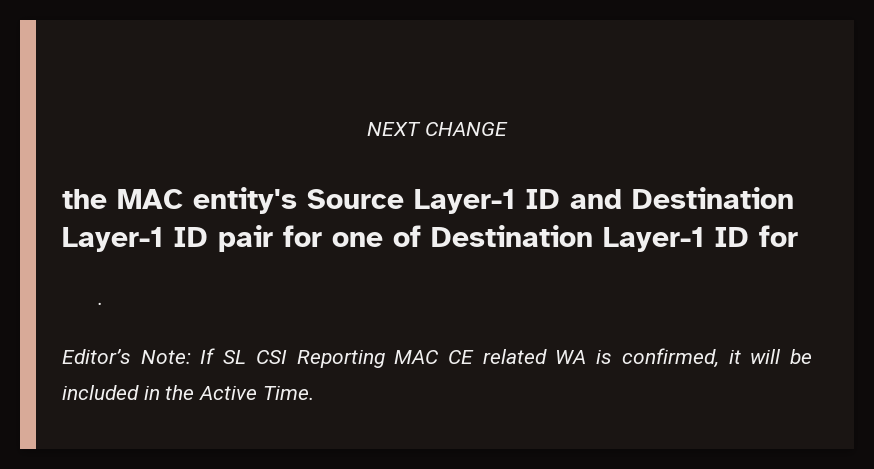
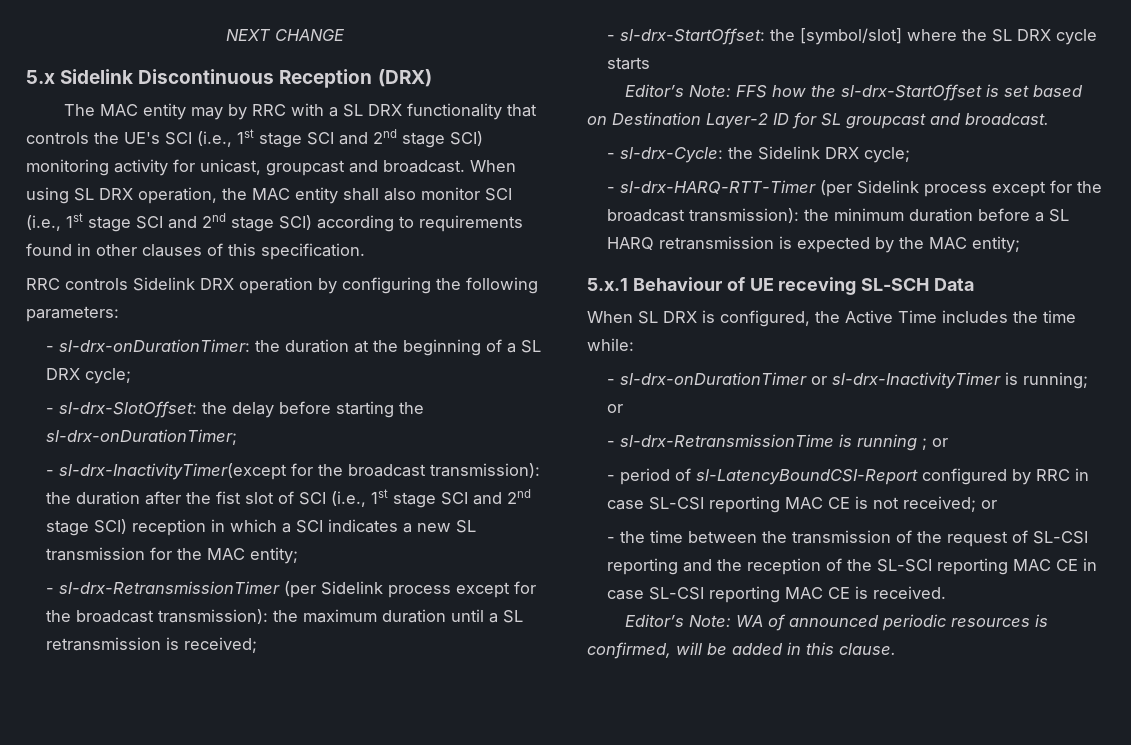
- the MAC entity's Source Layer-1 ID and Destination Layer-1 ID pair for one of Destination Layer-1 ID for
- .
- Editor’s Note: If SL CSI Reporting MAC CE related WA is confirmed, it will be included in the Active Time.
+ 5.x Sidelink Discontinuous Reception (DRX)
+ The MAC entity may by RRC with a SL DRX functionality that controls the UE's SCI (i.e., 1st stage SCI and 2nd stage SCI) monitoring activity for unicast, groupcast and broadcast. When using SL DRX operation, the MAC entity shall also monitor SCI (i.e., 1st stage SCI and 2nd stage SCI) according to requirements found in other clauses of this specification.
+ RRC controls Sidelink DRX operation by configuring the following parameters:
+ - sl-drx-onDurationTimer: the duration at the beginning of a SL DRX cycle;
+ - sl-drx-SlotOffset: the delay before starting the sl-drx-onDurationTimer;
+ - sl-drx-InactivityTimer(except for the broadcast transmission): the duration after the fist slot of SCI (i.e., 1st stage SCI and 2nd stage SCI) reception in which a SCI indicates a new SL transmission for the MAC entity;
+ - sl-drx-RetransmissionTimer (per Sidelink process except for the broadcast transmission): the maximum duration until a SL retransmission is received;
+ - sl-drx-StartOffset: the [symbol/slot] where the SL DRX cycle starts
+ Editor’s Note: FFS how the sl-drx-StartOffset is set based on Destination Layer-2 ID for SL groupcast and broadcast.
+ - sl-drx-Cycle: the Sidelink DRX cycle;
+ - sl-drx-HARQ-RTT-Timer (per Sidelink process except for the broadcast transmission): the minimum duration before a SL HARQ retransmission is expected by the MAC entity;
+ 5.x.1 Behaviour of UE receving SL-SCH Data
+ When SL DRX is configured, the Active Time includes the time while:
+ - sl-drx-onDurationTimer or sl-drx-InactivityTimer is running; or
+ - sl-drx-RetransmissionTime is running ; or
+ - period of sl-LatencyBoundCSI-Report configured by RRC in case SL-CSI reporting MAC CE is not received; or
+ - the time between the transmission of the request of SL-CSI reporting and the reception of the SL-SCI reporting MAC CE in case SL-CSI reporting MAC CE is received.
+ Editor’s Note: WA of announced periodic resources is confirmed, will be added in this clause.

